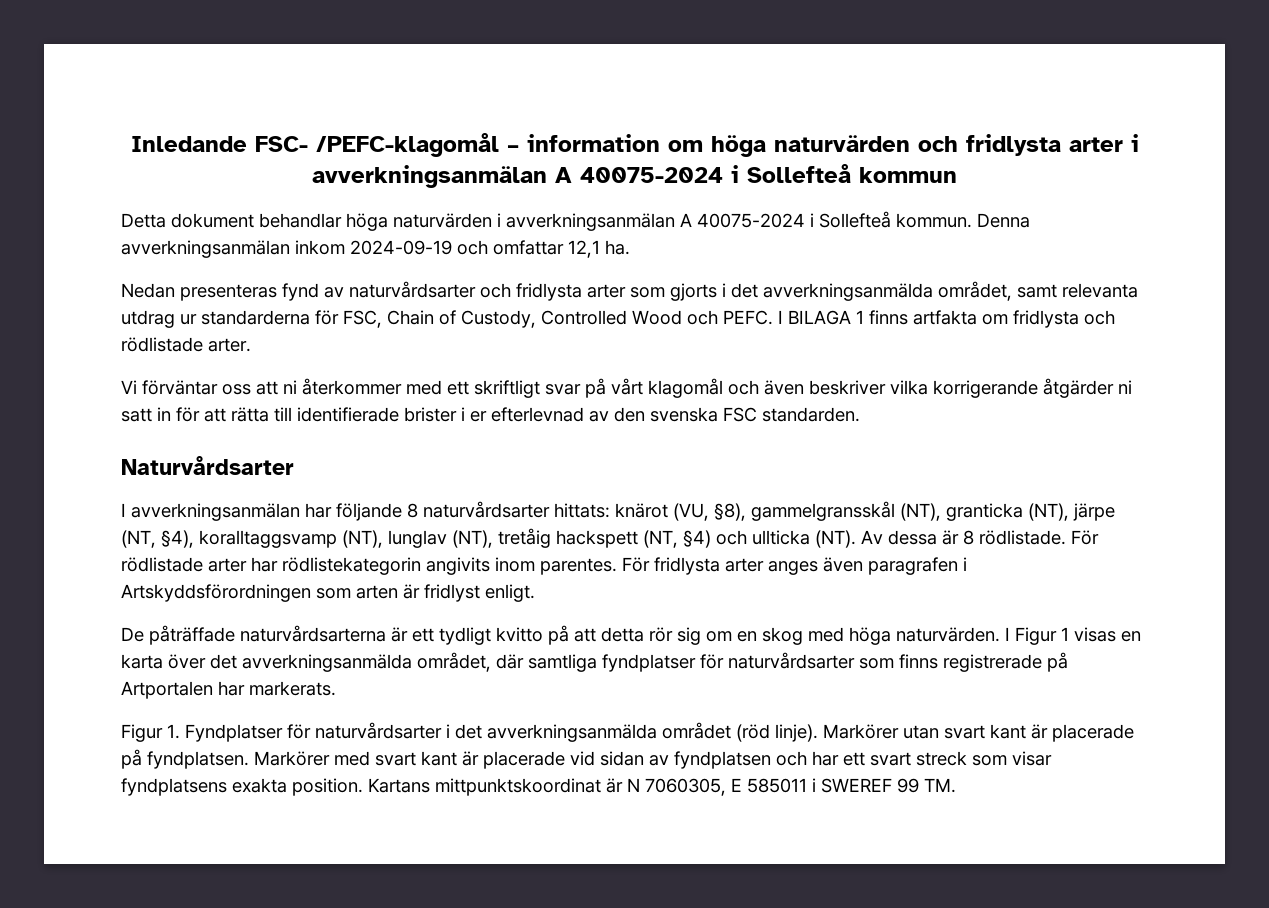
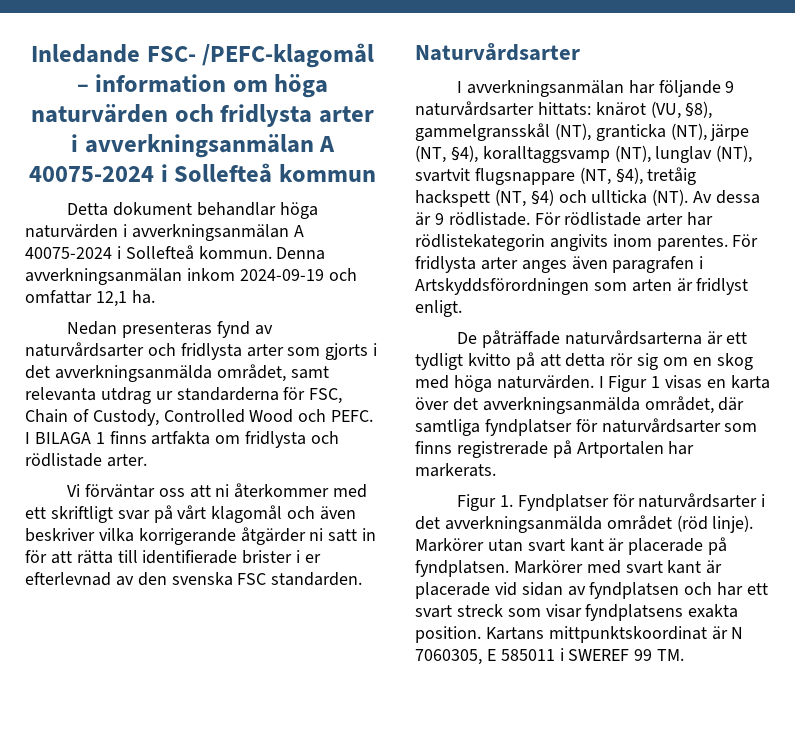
- I avverkningsanmälan har följande 8 naturvårdsarter hittats: knärot (VU, §8), gammelgransskål (NT), granticka (NT), järpe (NT, §4), koralltaggsvamp (NT), lunglav (NT), tretåig hackspett (NT, §4) och ullticka (NT). Av dessa är 8 rödlistade.
+ I avverkningsanmälan har följande 9 naturvårdsarter hittats: knärot (VU, §8), gammelgransskål (NT), granticka (NT), järpe (NT, §4), koralltaggsvamp (NT), lunglav (NT), svartvit flugsnappare (NT, §4), tretåig hackspett (NT, §4) och ullticka (NT). Av dessa är 9 rödlistade.

